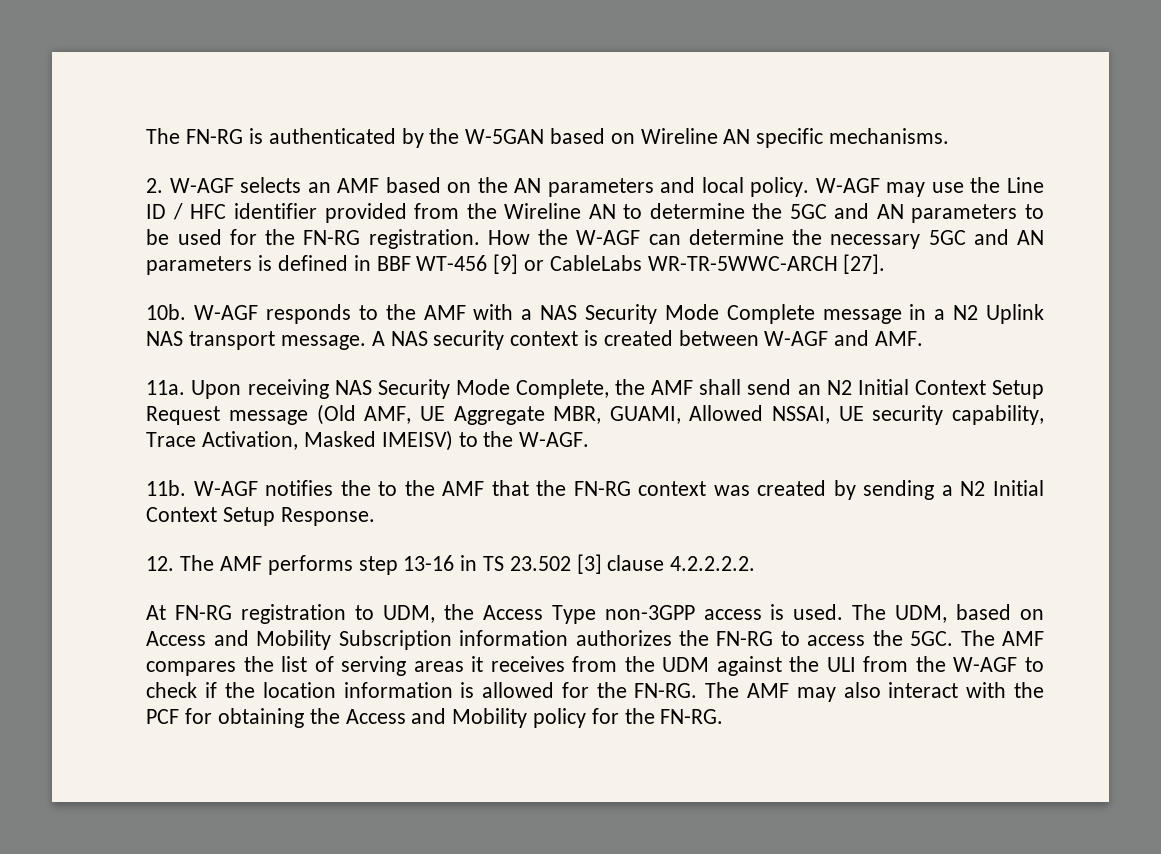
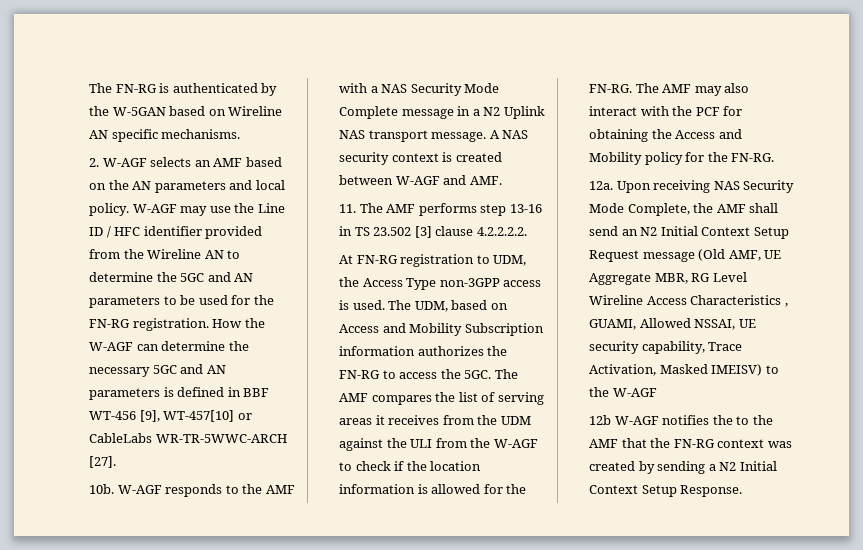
- How the W-AGF can determine the necessary 5GC and AN parameters is defined in BBF WT-456 [9] or CableLabs WR-TR-5WWC-ARCH [27].
+ How the W-AGF can determine the necessary 5GC and AN parameters is defined in BBF WT-456 [9], WT-457[10] or CableLabs WR-TR-5WWC-ARCH [27].
- 11a. Upon receiving NAS Security Mode Complete, the AMF shall send an N2 Initial Context Setup Request message (Old AMF, UE Aggregate MBR, GUAMI, Allowed NSSAI, UE security capability, Trace Activation, Masked IMEISV) to the W-AGF.
- 11b. W-AGF notifies the to the AMF that the FN-RG context was created by sending a N2 Initial Context Setup Response.
- 12. The AMF performs step 13-16 in TS 23.502 [3] clause 4.2.2.2.2.
+ 11. The AMF performs step 13-16 in TS 23.502 [3] clause 4.2.2.2.2.
+ 12a. Upon receiving NAS Security Mode Complete, the AMF shall send an N2 Initial Context Setup Request message (Old AMF, UE Aggregate MBR, RG Level Wireline Access Characteristics , GUAMI, Allowed NSSAI, UE security capability, Trace Activation, Masked IMEISV) to the W-AGF
+ 12b W-AGF notifies the to the AMF that the FN-RG context was created by sending a N2 Initial Context Setup Response.

